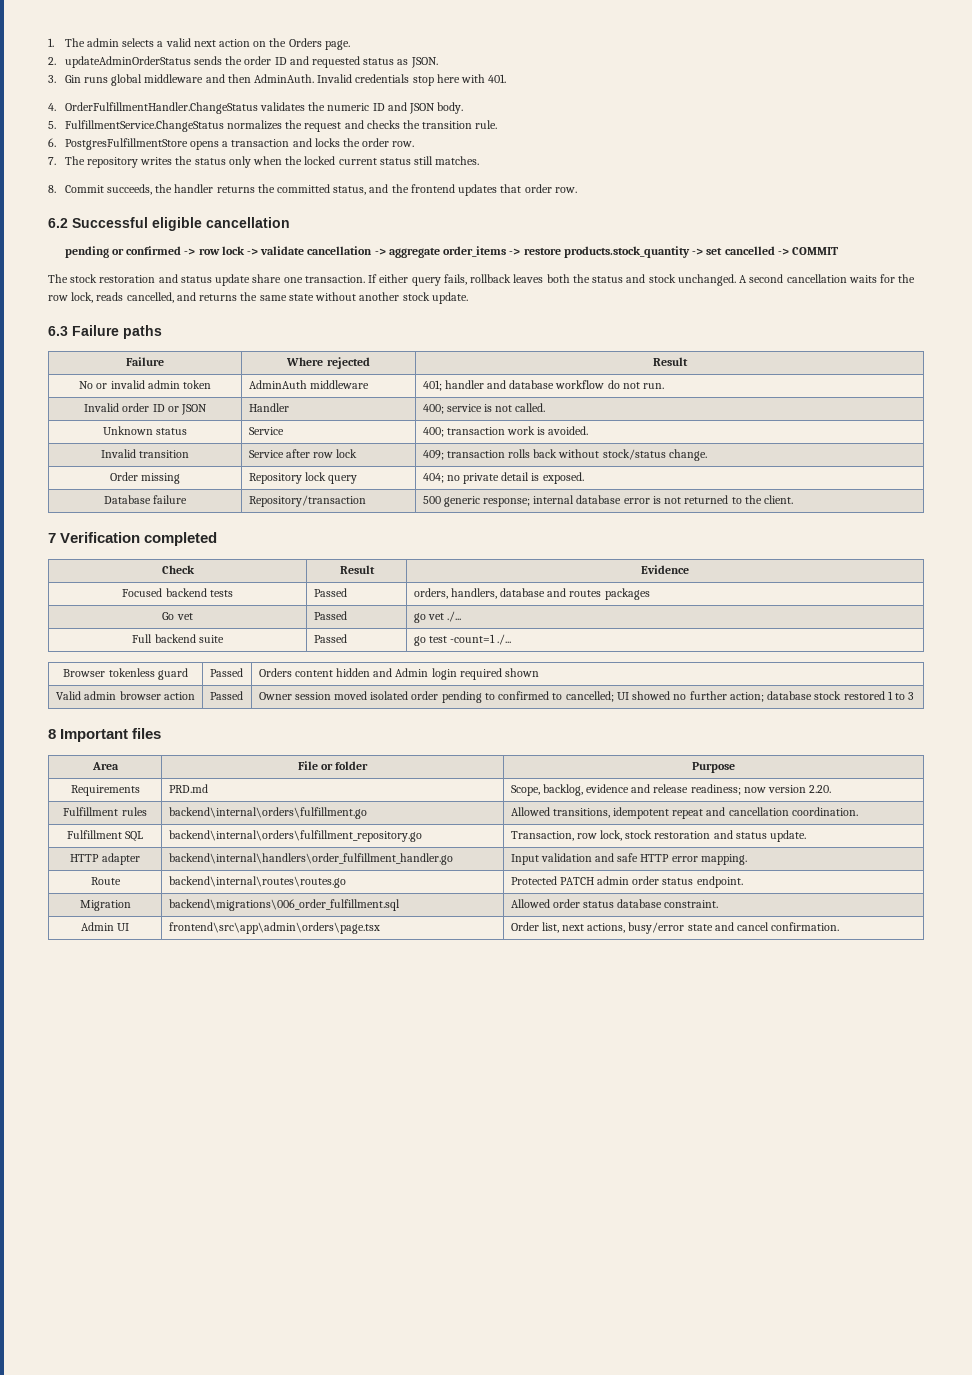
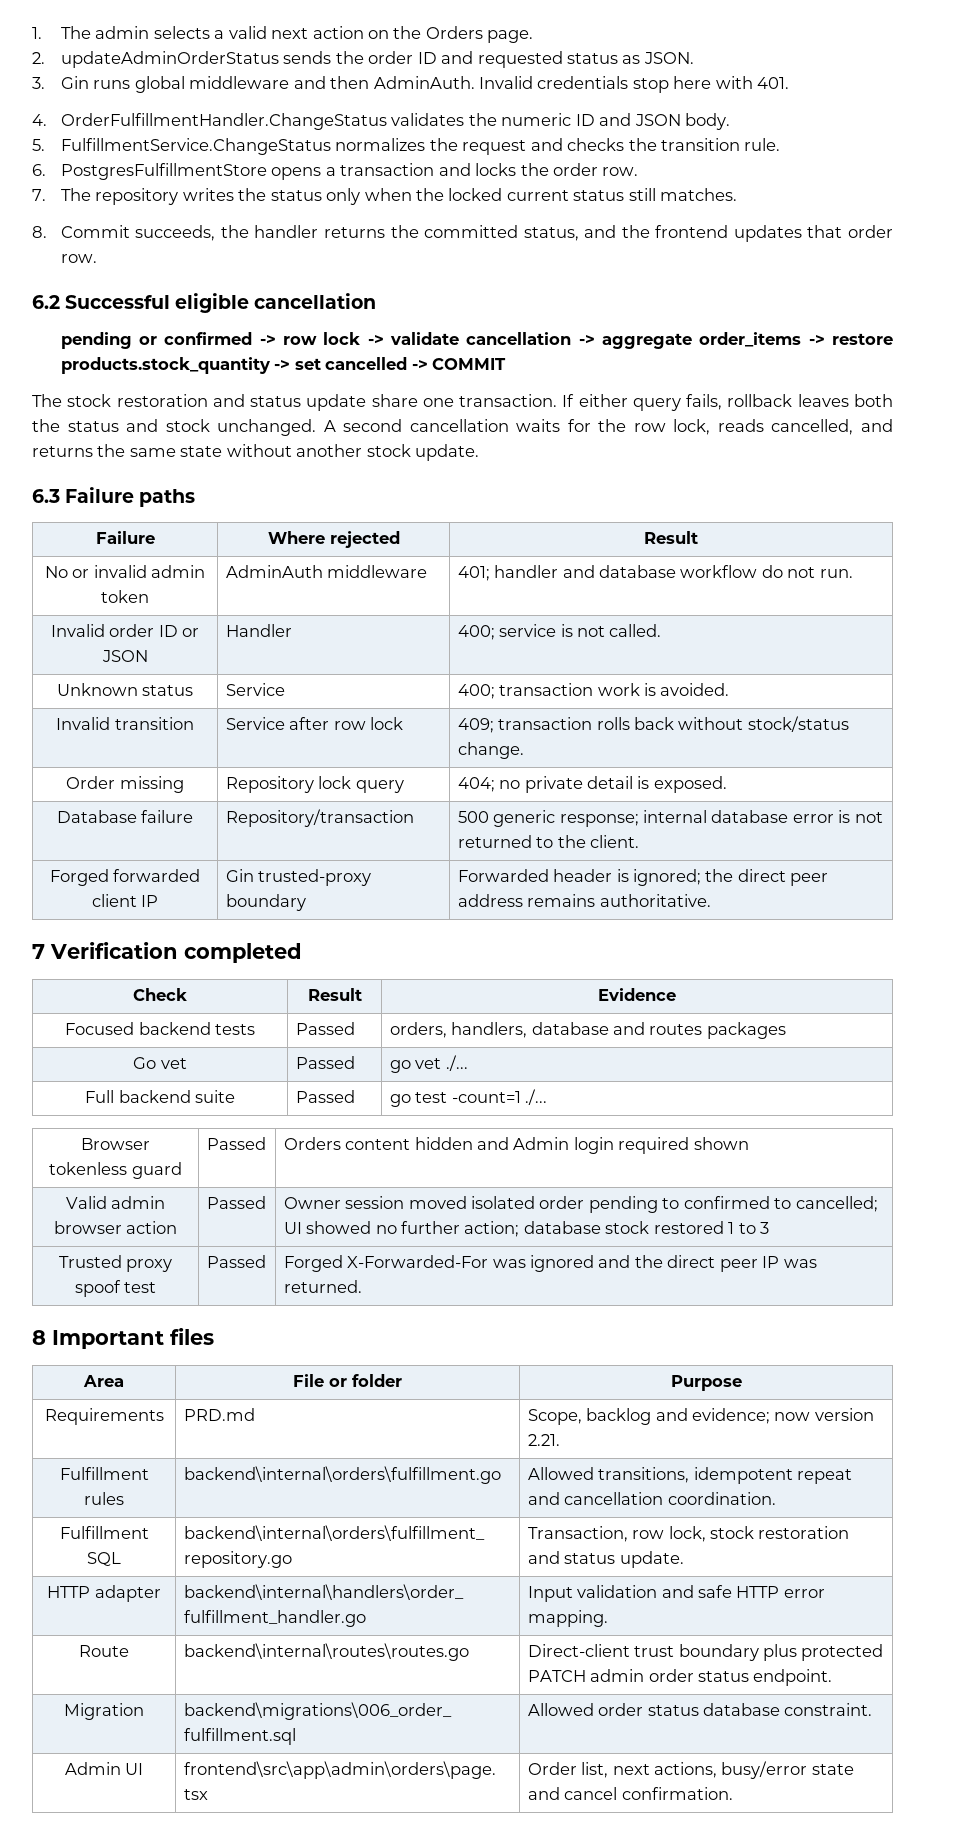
+ Forged forwarded client IP | Gin trusted-proxy boundary | Forwarded header is ignored; the direct peer address remains authoritative.
+ Trusted proxy spoof test | Passed | Forged X-Forwarded-For was ignored and the direct peer IP was returned.
- Requirements | PRD.md | Scope, backlog, evidence and release readiness; now version 2.20.
+ Requirements | PRD.md | Scope, backlog and evidence; now version 2.21.
- Route | backend\internal\routes\routes.go | Protected PATCH admin order status endpoint.
+ Route | backend\internal\routes\routes.go | Direct-client trust boundary plus protected PATCH admin order status endpoint.

